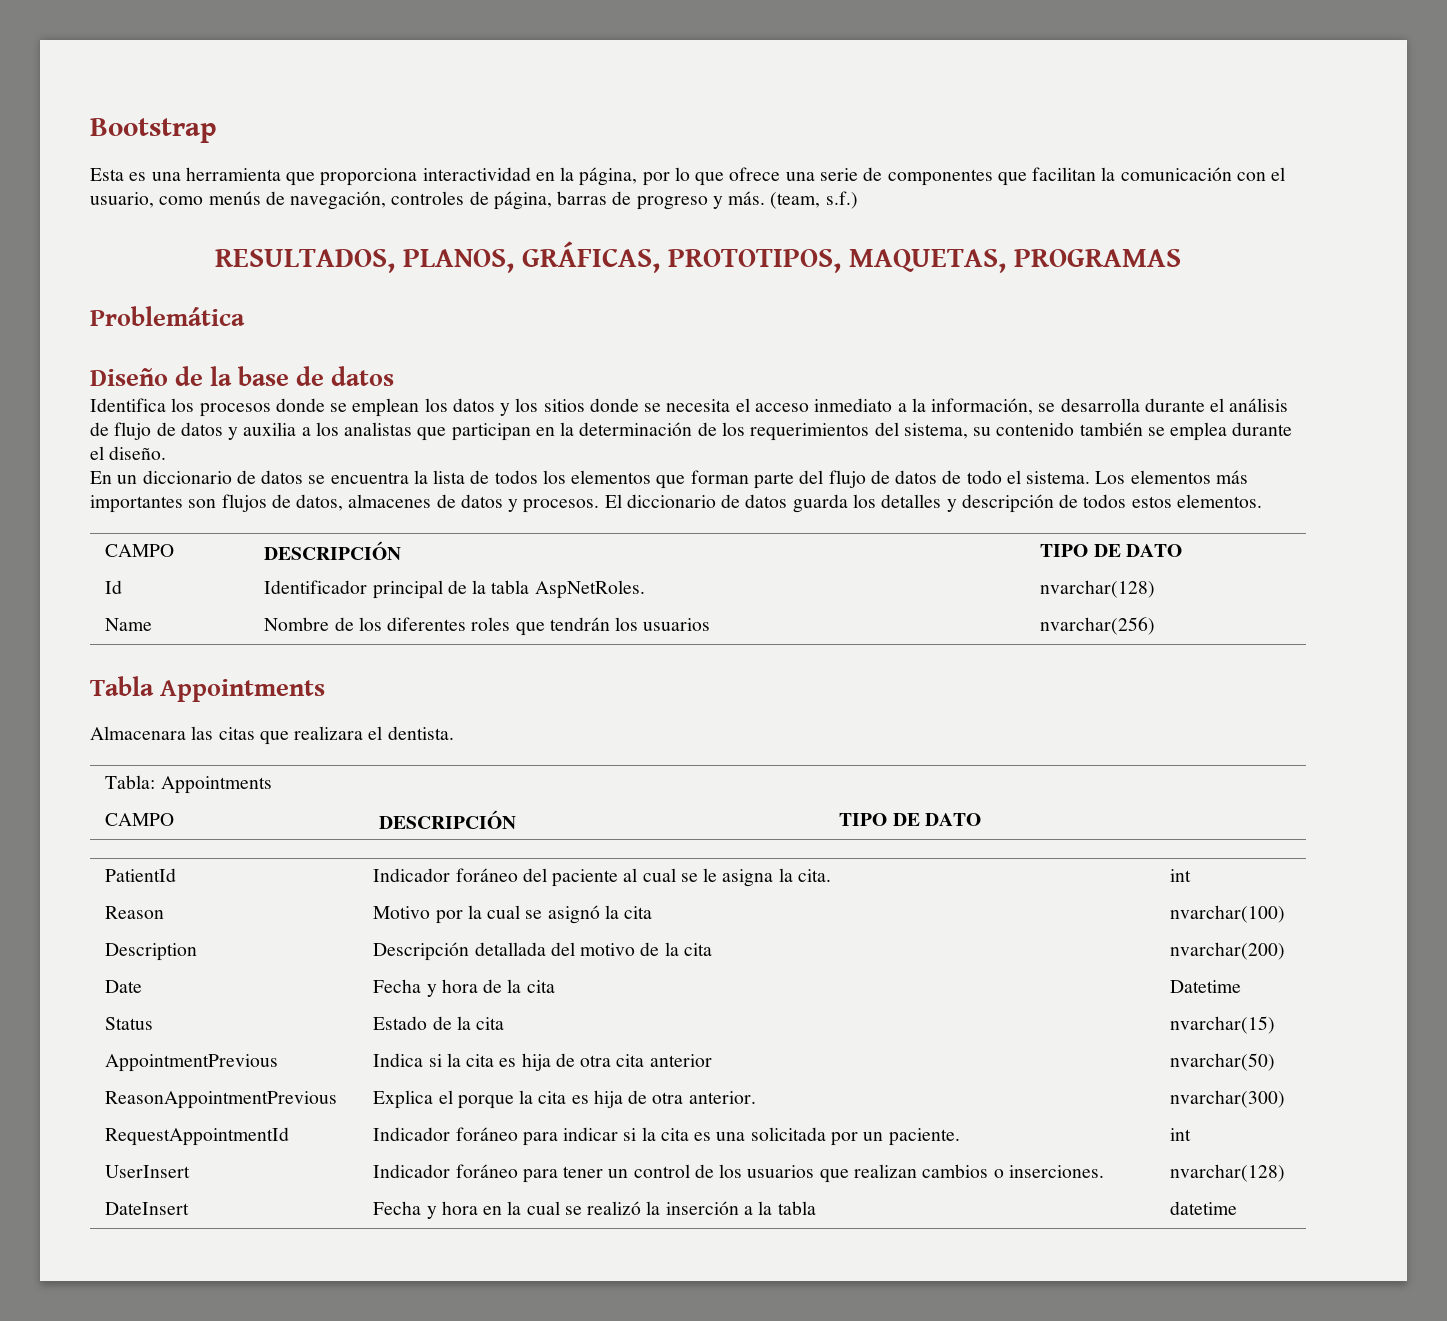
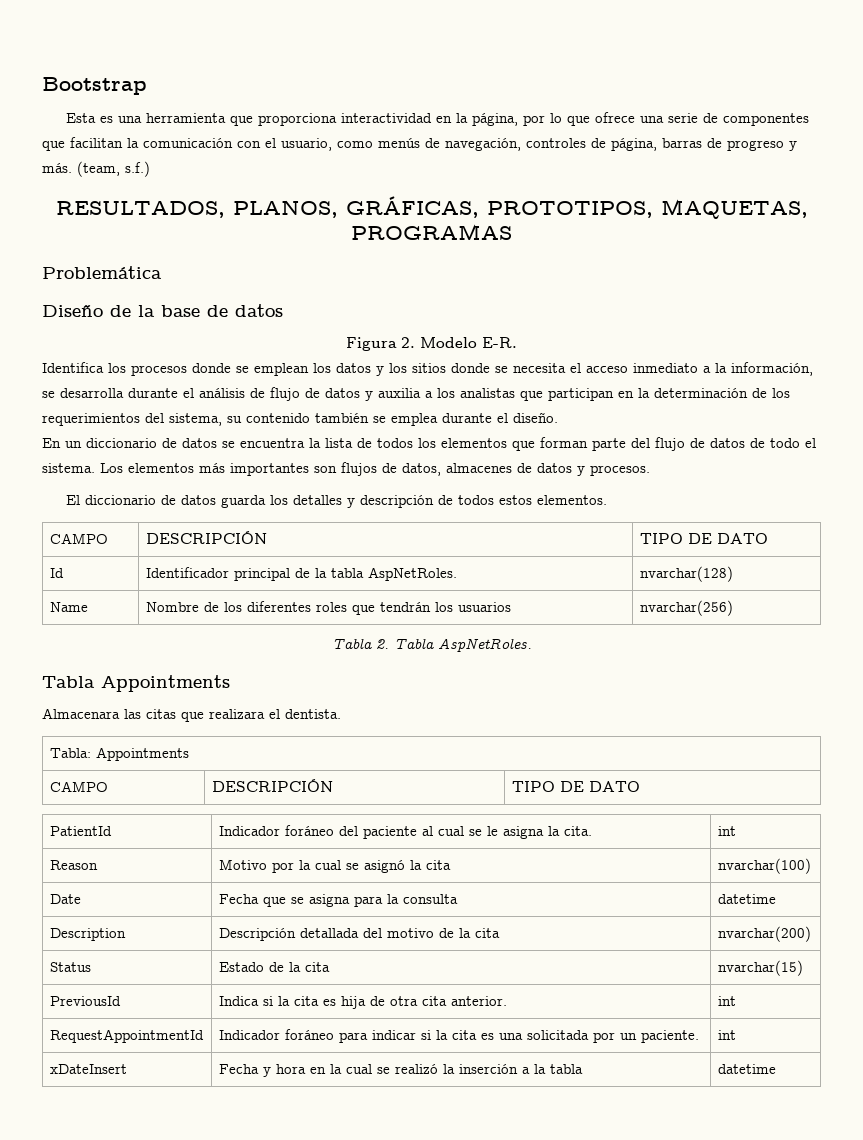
+ Figura 2. Modelo E-R.
- Los elementos más importantes son flujos de datos, almacenes de datos y procesos. El diccionario de datos guarda los detalles y descripción de todos estos elementos.
+ Los elementos más importantes son flujos de datos, almacenes de datos y procesos.
+ El diccionario de datos guarda los detalles y descripción de todos estos elementos.
+ Tabla 2. Tabla AspNetRoles.
+ Date | Fecha que se asigna para la consulta | datetime
- Date | Fecha y hora de la cita | Datetime
- AppointmentPrevious | Indica si la cita es hija de otra cita anterior | nvarchar(50)
- ReasonAppointmentPrevious | Explica el porque la cita es hija de otra anterior. | nvarchar(300)
+ PreviousId | Indica si la cita es hija de otra cita anterior. | int
- UserInsert | Indicador foráneo para tener un control de los usuarios que realizan cambios o inserciones. | nvarchar(128)
- DateInsert | Fecha y hora en la cual se realizó la inserción a la tabla | datetime
+ xDateInsert | Fecha y hora en la cual se realizó la inserción a la tabla | datetime

